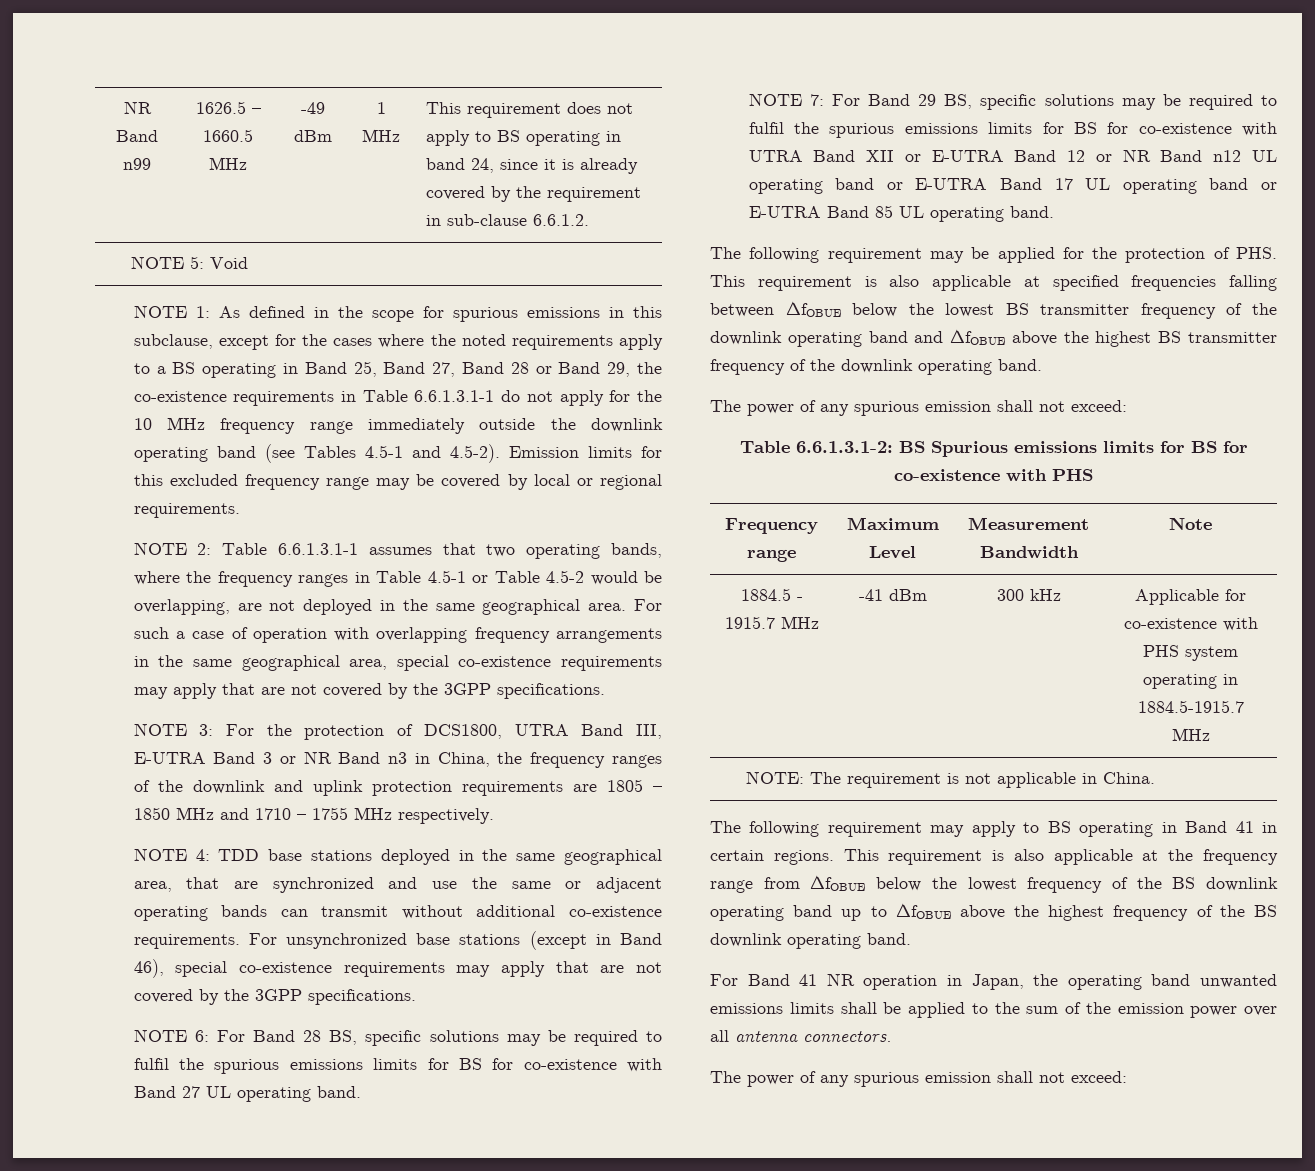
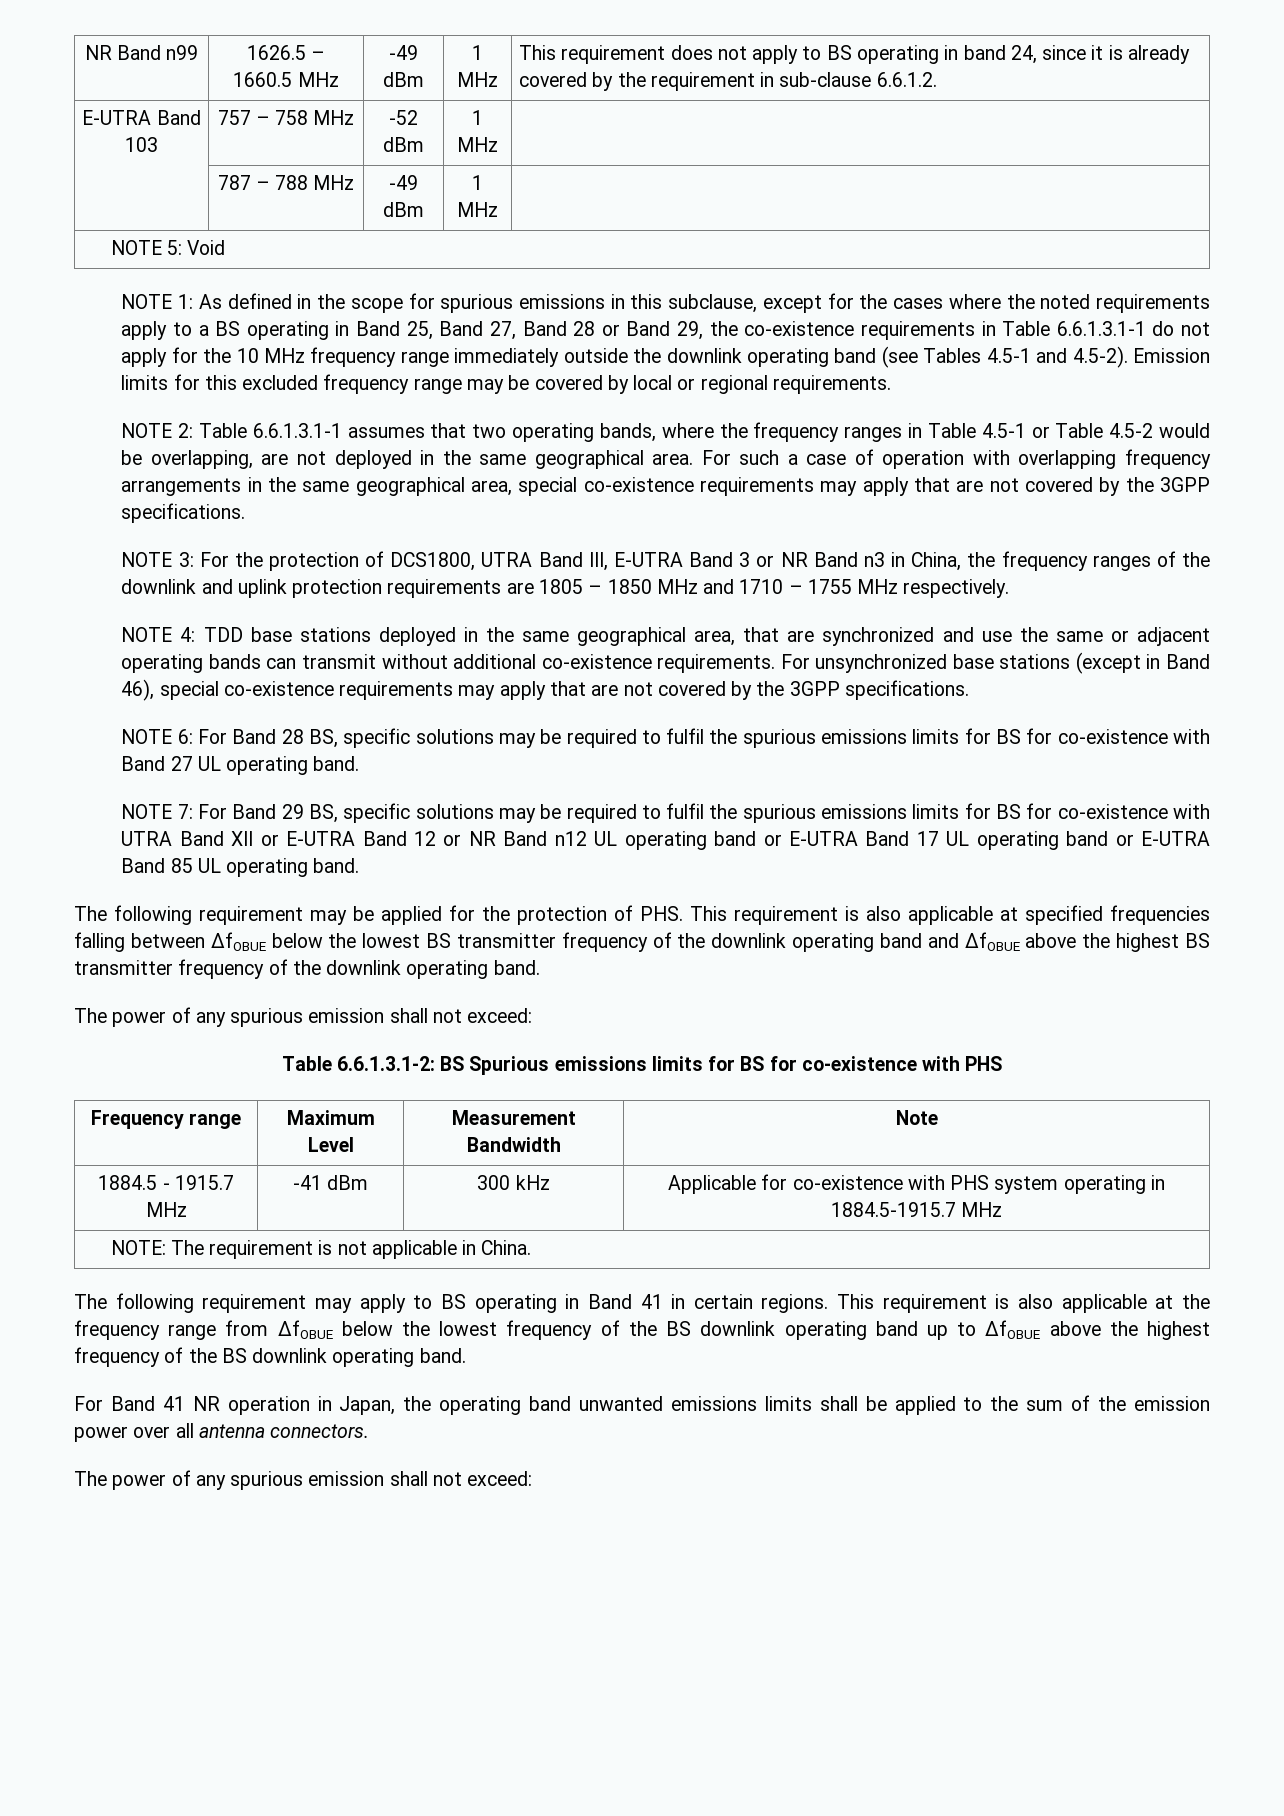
+ E-UTRA Band 103 | 757 – 758 MHz | -52 dBm | 1 MHz |
+ | 787 – 788 MHz | -49 dBm | 1 MHz |

